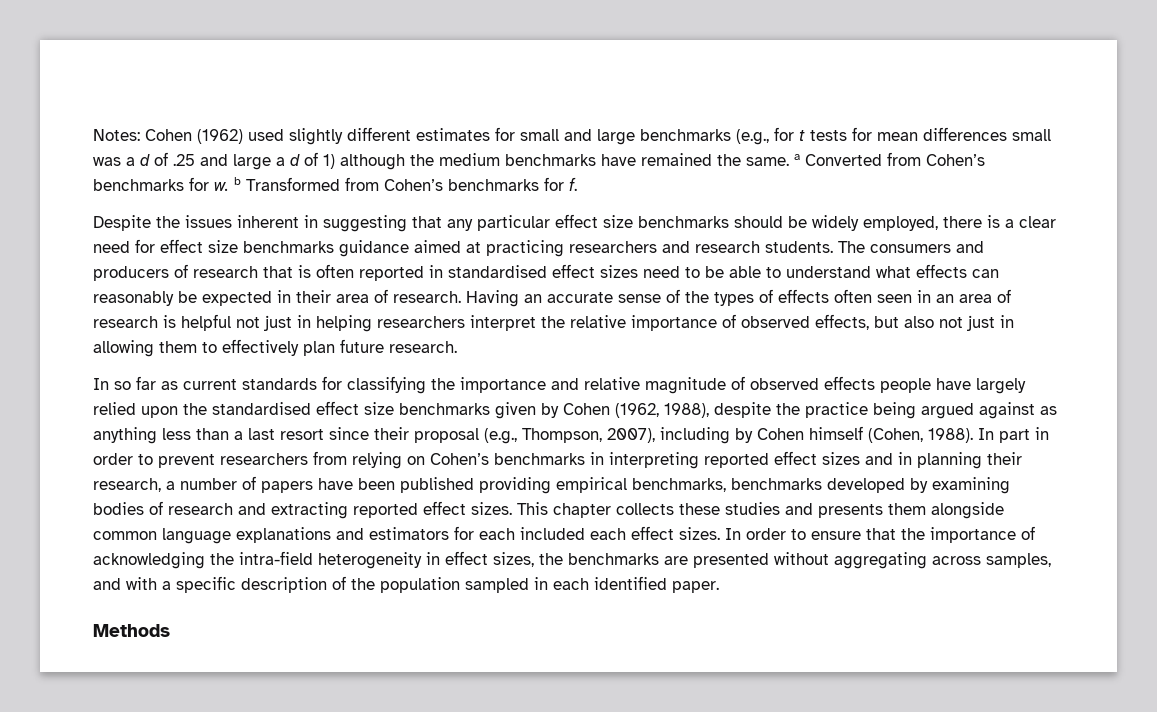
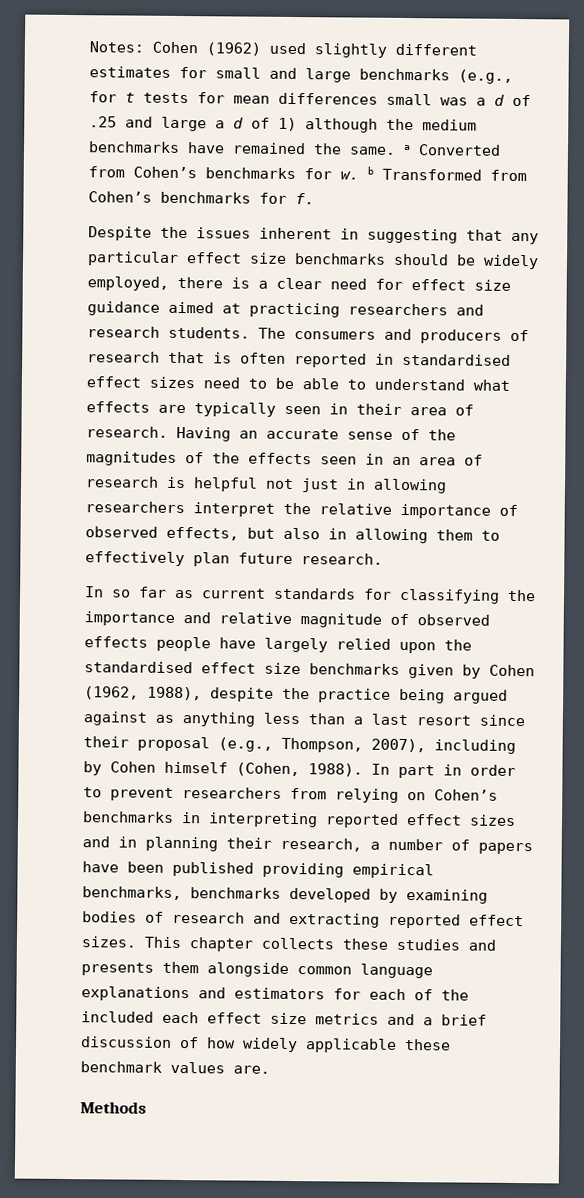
- Despite the issues inherent in suggesting that any particular effect size benchmarks should be widely employed, there is a clear need for effect size benchmarks guidance aimed at practicing researchers and research students.
+ Despite the issues inherent in suggesting that any particular effect size benchmarks should be widely employed, there is a clear need for effect size guidance aimed at practicing researchers and research students.
- The consumers and producers of research that is often reported in standardised effect sizes need to be able to understand what effects can reasonably be expected in their area of research.
+ The consumers and producers of research that is often reported in standardised effect sizes need to be able to understand what effects are typically seen in their area of research.
- Having an accurate sense of the types of effects often seen in an area of research is helpful not just in helping researchers interpret the relative importance of observed effects, but also not just in allowing them to effectively plan future research.
+ Having an accurate sense of the magnitudes of the effects seen in an area of research is helpful not just in allowing researchers interpret the relative importance of observed effects, but also in allowing them to effectively plan future research.
- This chapter collects these studies and presents them alongside common language explanations and estimators for each included each effect sizes. In order to ensure that the importance of acknowledging the intra-field heterogeneity in effect sizes, the benchmarks are presented without aggregating across samples, and with a specific description of the population sampled in each identified paper.
+ This chapter collects these studies and presents them alongside common language explanations and estimators for each of the included each effect size metrics and a brief discussion of how widely applicable these benchmark values are.

